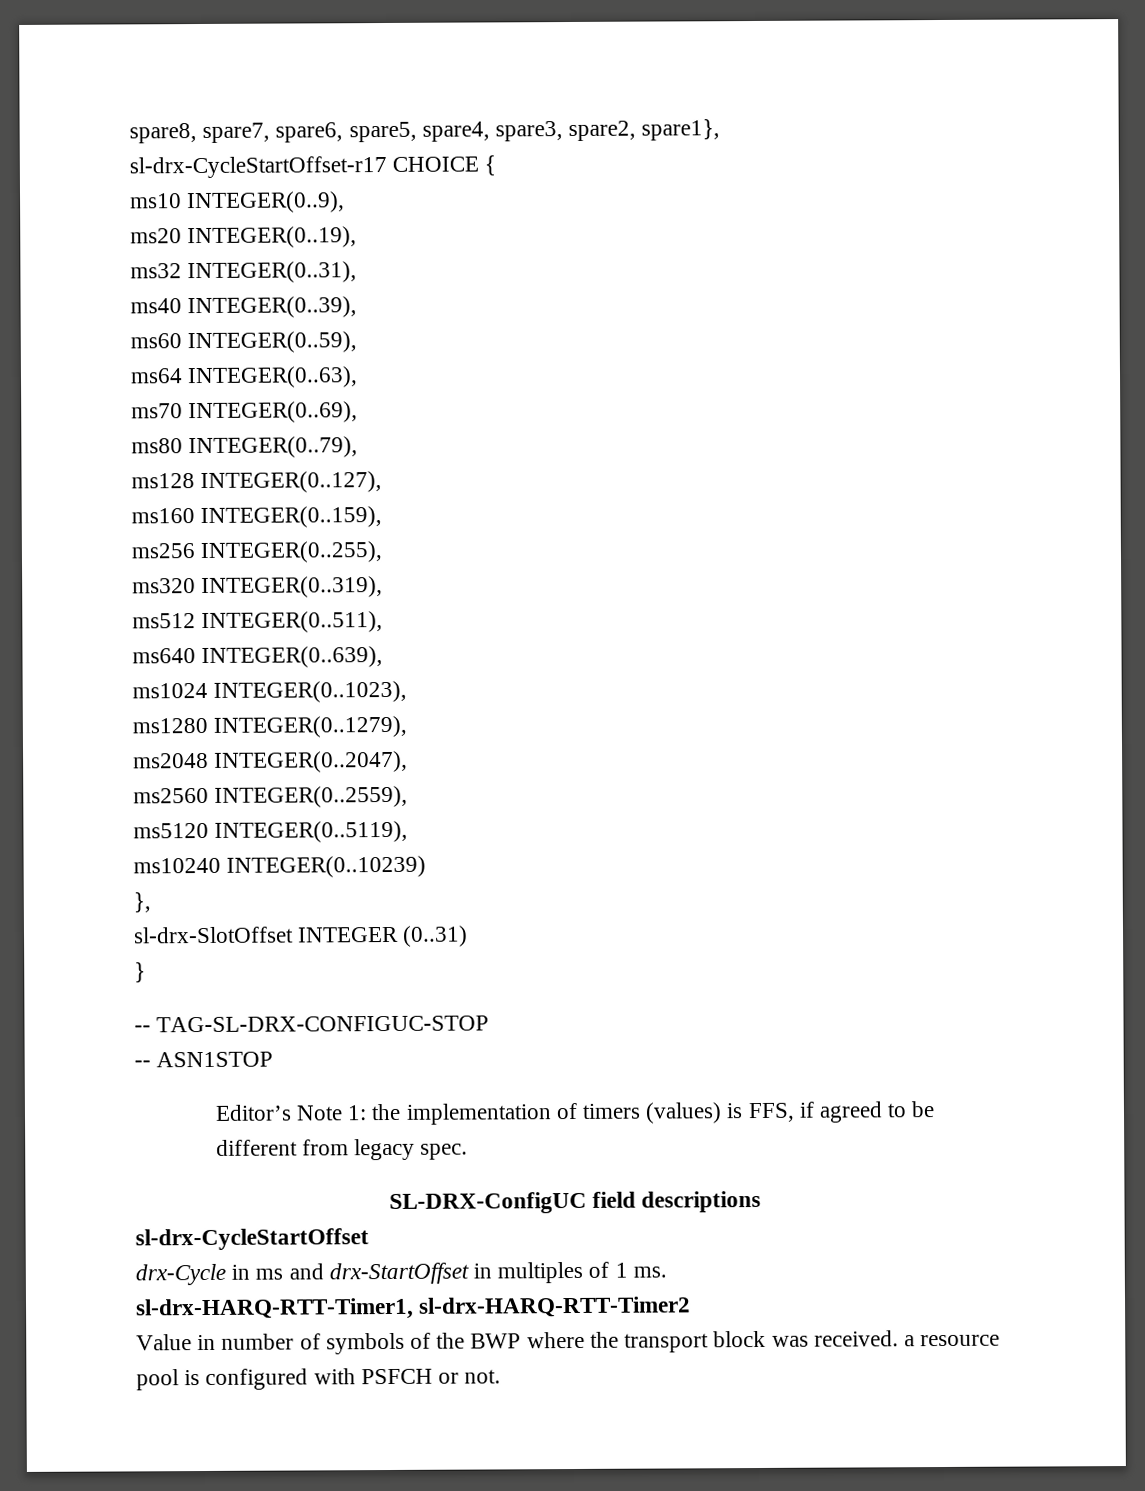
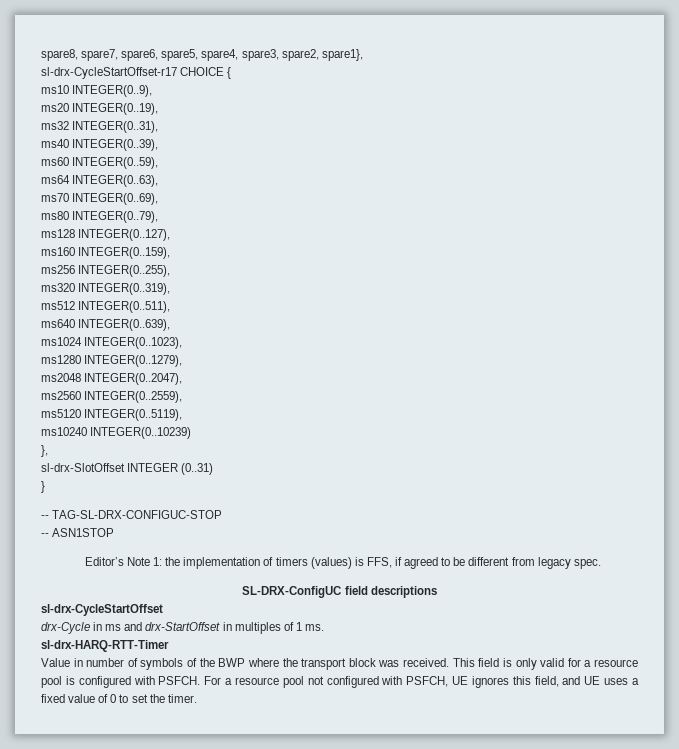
- sl-drx-HARQ-RTT-Timer1, sl-drx-HARQ-RTT-Timer2
+ sl-drx-HARQ-RTT-Timer
- Value in number of symbols of the BWP where the transport block was received. a resource pool is configured with PSFCH or not.
+ Value in number of symbols of the BWP where the transport block was received. This field is only valid for a resource pool is configured with PSFCH. For a resource pool not configured with PSFCH, UE ignores this field, and UE uses a fixed value of 0 to set the timer.

